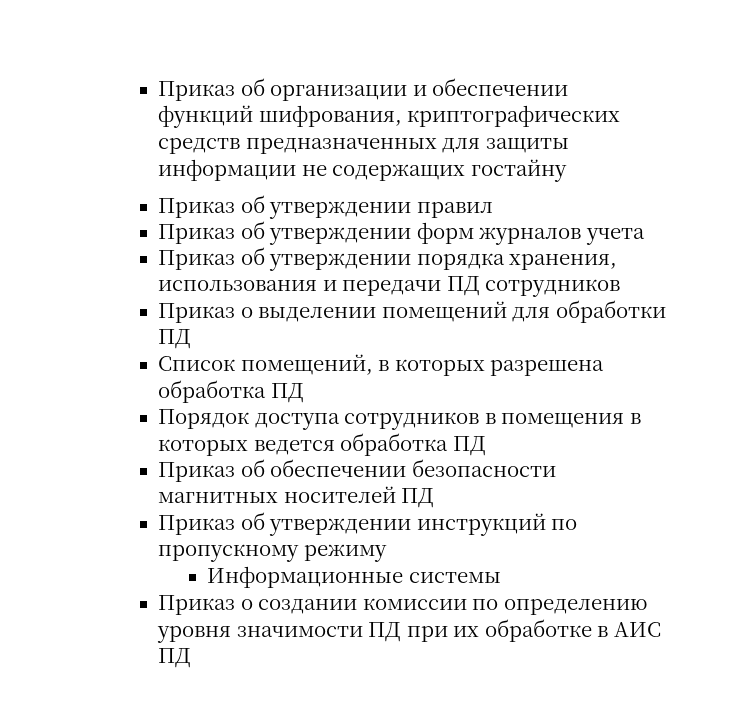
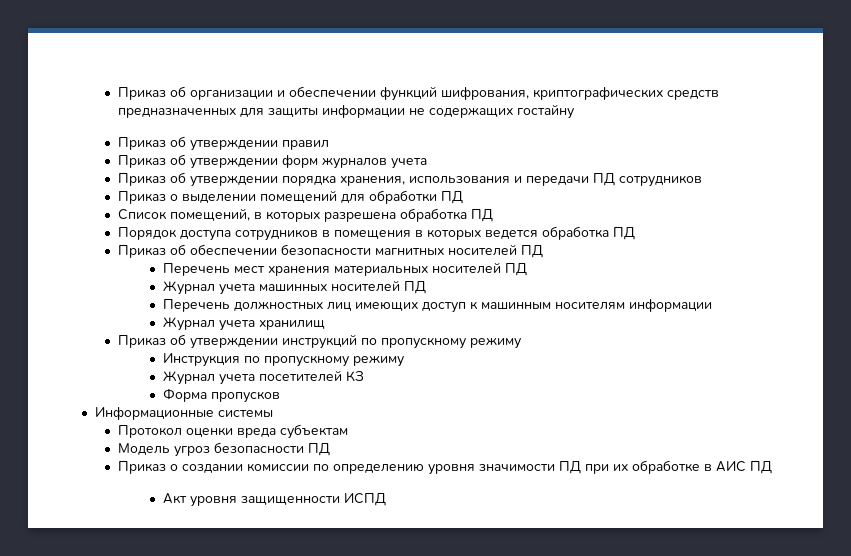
+ Перечень мест хранения материальных носителей ПД
+ Журнал учета машинных носителей ПД
+ Перечень должностных лиц имеющих доступ к машинным носителям информации
+ Журнал учета хранилищ
+ Инструкция по пропускному режиму
+ Журнал учета посетителей КЗ
+ Форма пропусков
  Информационные системы
+ Протокол оценки вреда субъектам
+ Модель угроз безопасности ПД
+ Акт уровня защищенности ИСПД

